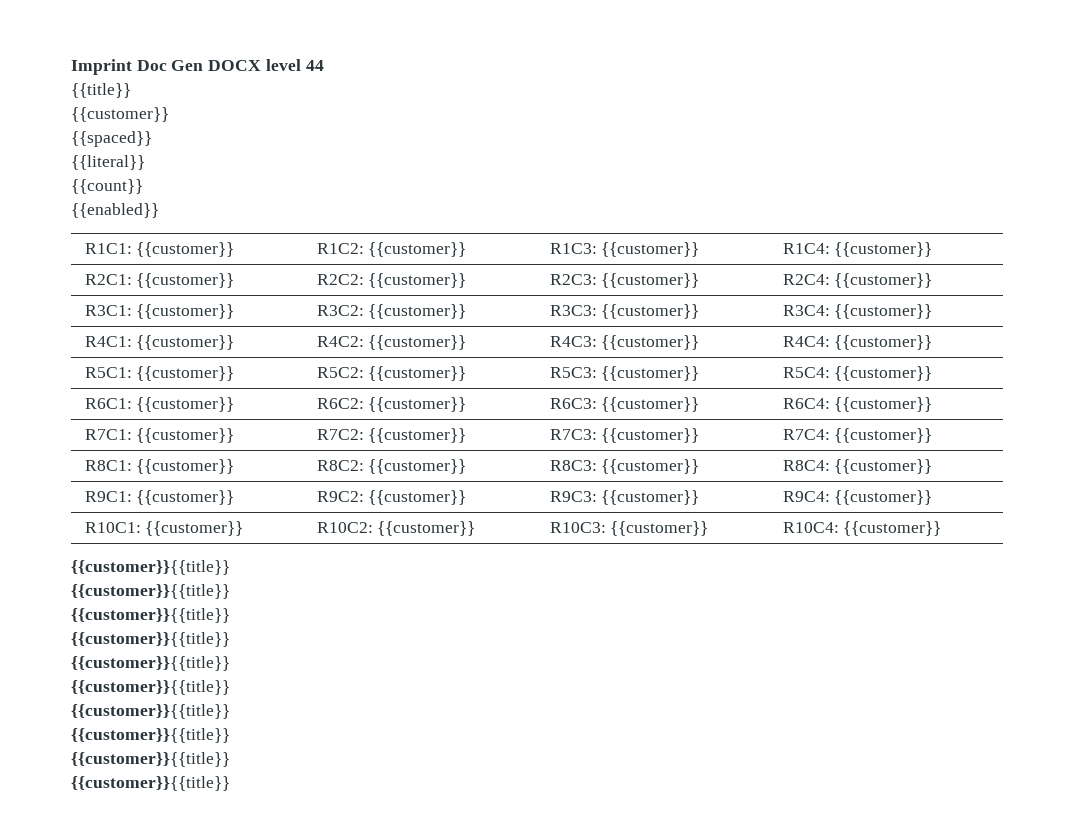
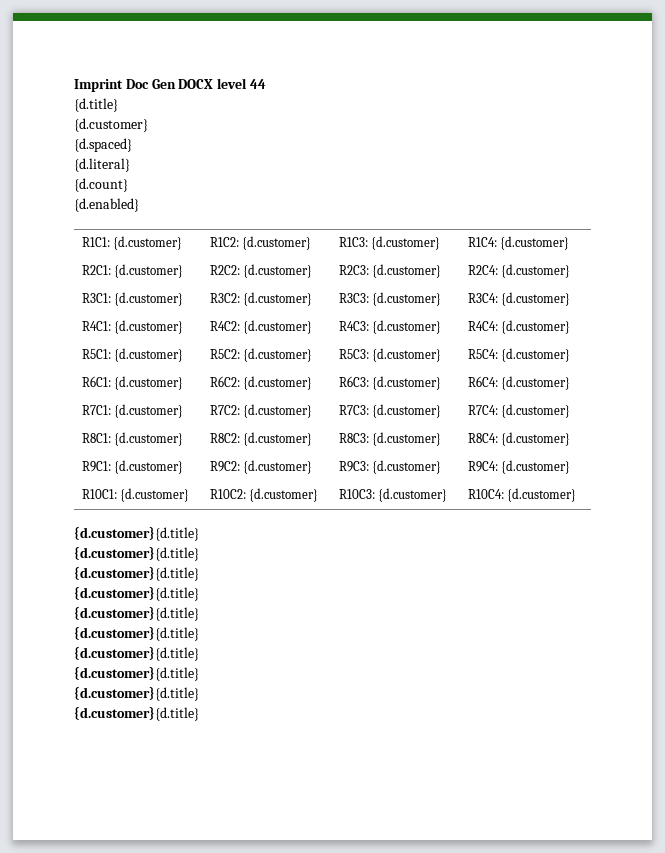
- {{title}}
- {{customer}}
- {{spaced}}
- {{literal}}
- {{count}}
- {{enabled}}
+ {d.title}
+ {d.customer}
+ {d.spaced}
+ {d.literal}
+ {d.count}
+ {d.enabled}
- R1C1: {{customer}} | R1C2: {{customer}} | R1C3: {{customer}} | R1C4: {{customer}}
+ R1C1: {d.customer} | R1C2: {d.customer} | R1C3: {d.customer} | R1C4: {d.customer}
- R2C1: {{customer}} | R2C2: {{customer}} | R2C3: {{customer}} | R2C4: {{customer}}
+ R2C1: {d.customer} | R2C2: {d.customer} | R2C3: {d.customer} | R2C4: {d.customer}
- R3C1: {{customer}} | R3C2: {{customer}} | R3C3: {{customer}} | R3C4: {{customer}}
+ R3C1: {d.customer} | R3C2: {d.customer} | R3C3: {d.customer} | R3C4: {d.customer}
- R4C1: {{customer}} | R4C2: {{customer}} | R4C3: {{customer}} | R4C4: {{customer}}
+ R4C1: {d.customer} | R4C2: {d.customer} | R4C3: {d.customer} | R4C4: {d.customer}
- R5C1: {{customer}} | R5C2: {{customer}} | R5C3: {{customer}} | R5C4: {{customer}}
+ R5C1: {d.customer} | R5C2: {d.customer} | R5C3: {d.customer} | R5C4: {d.customer}
- R6C1: {{customer}} | R6C2: {{customer}} | R6C3: {{customer}} | R6C4: {{customer}}
+ R6C1: {d.customer} | R6C2: {d.customer} | R6C3: {d.customer} | R6C4: {d.customer}
- R7C1: {{customer}} | R7C2: {{customer}} | R7C3: {{customer}} | R7C4: {{customer}}
+ R7C1: {d.customer} | R7C2: {d.customer} | R7C3: {d.customer} | R7C4: {d.customer}
- R8C1: {{customer}} | R8C2: {{customer}} | R8C3: {{customer}} | R8C4: {{customer}}
+ R8C1: {d.customer} | R8C2: {d.customer} | R8C3: {d.customer} | R8C4: {d.customer}
- R9C1: {{customer}} | R9C2: {{customer}} | R9C3: {{customer}} | R9C4: {{customer}}
+ R9C1: {d.customer} | R9C2: {d.customer} | R9C3: {d.customer} | R9C4: {d.customer}
- R10C1: {{customer}} | R10C2: {{customer}} | R10C3: {{customer}} | R10C4: {{customer}}
- {{customer}}{{title}}
- {{customer}}{{title}}
- {{customer}}{{title}}
- {{customer}}{{title}}
- {{customer}}{{title}}
- {{customer}}{{title}}
- {{customer}}{{title}}
- {{customer}}{{title}}
- {{customer}}{{title}}
- {{customer}}{{title}}
+ R10C1: {d.customer} | R10C2: {d.customer} | R10C3: {d.customer} | R10C4: {d.customer}
+ {d.customer}{d.title}
+ {d.customer}{d.title}
+ {d.customer}{d.title}
+ {d.customer}{d.title}
+ {d.customer}{d.title}
+ {d.customer}{d.title}
+ {d.customer}{d.title}
+ {d.customer}{d.title}
+ {d.customer}{d.title}
+ {d.customer}{d.title}

